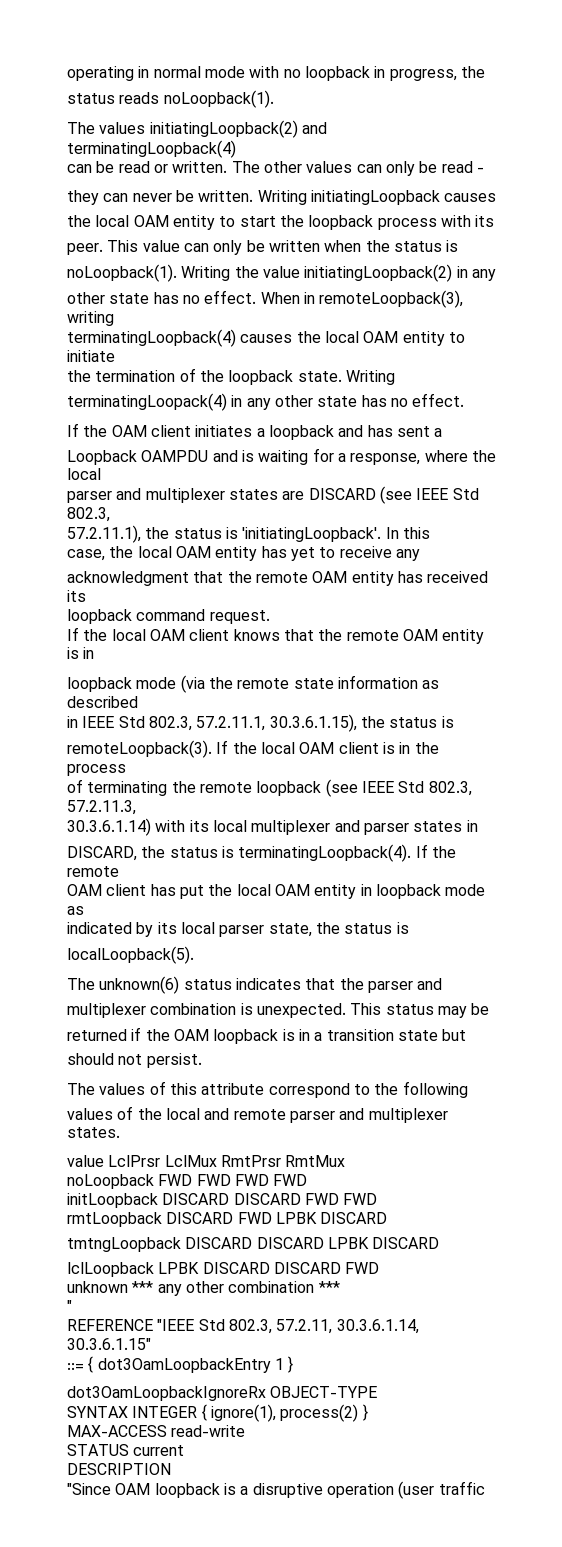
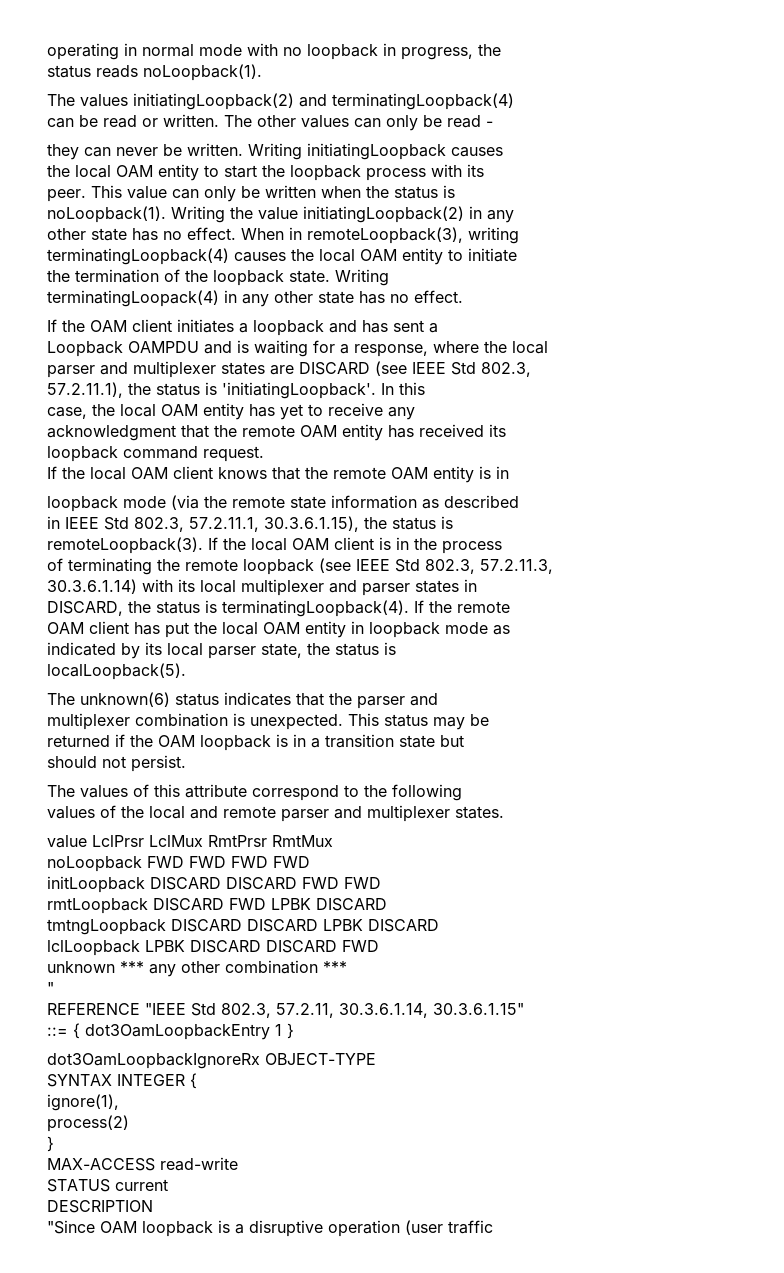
- SYNTAX INTEGER { ignore(1), process(2) }
+ SYNTAX INTEGER {
+ ignore(1),
+ process(2)
+ }

